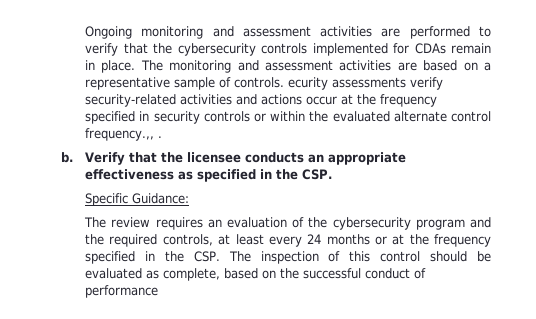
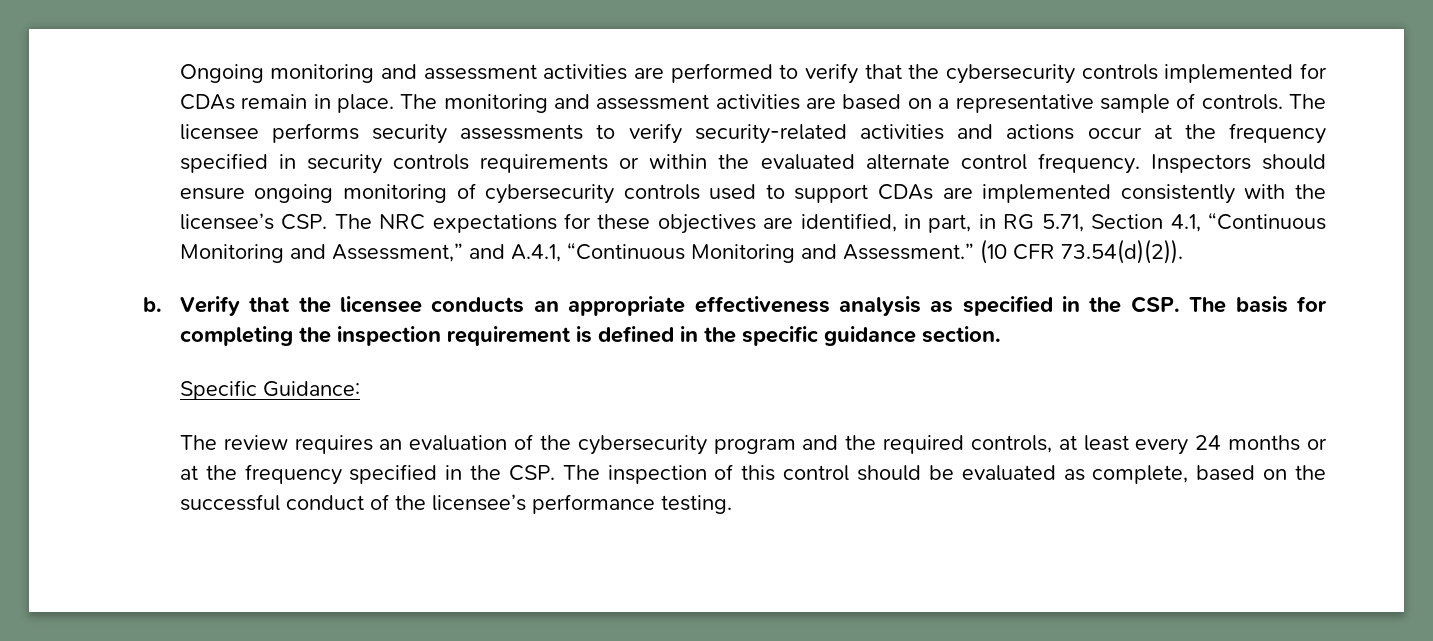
- The monitoring and assessment activities are based on a representative sample of controls. ecurity assessments verify security-related activities and actions occur at the frequency specified in security controls or within the evaluated alternate control frequency.,, .
+ The monitoring and assessment activities are based on a representative sample of controls. The licensee performs security assessments to verify security-related activities and actions occur at the frequency specified in security controls requirements or within the evaluated alternate control frequency. Inspectors should ensure ongoing monitoring of cybersecurity controls used to support CDAs are implemented consistently with the licensee’s CSP. The NRC expectations for these objectives are identified, in part, in RG 5.71, Section 4.1, “Continuous Monitoring and Assessment,” and A.4.1, “Continuous Monitoring and Assessment.” (10 CFR 73.54(d)(2)).
- Verify that the licensee conducts an appropriate effectiveness as specified in the CSP.
+ Verify that the licensee conducts an appropriate effectiveness analysis as specified in the CSP. The basis for completing the inspection requirement is defined in the specific guidance section.
- The review requires an evaluation of the cybersecurity program and the required controls, at least every 24 months or at the frequency specified in the CSP. The inspection of this control should be evaluated as complete, based on the successful conduct of performance
+ The review requires an evaluation of the cybersecurity program and the required controls, at least every 24 months or at the frequency specified in the CSP. The inspection of this control should be evaluated as complete, based on the successful conduct of the licensee’s performance testing.

